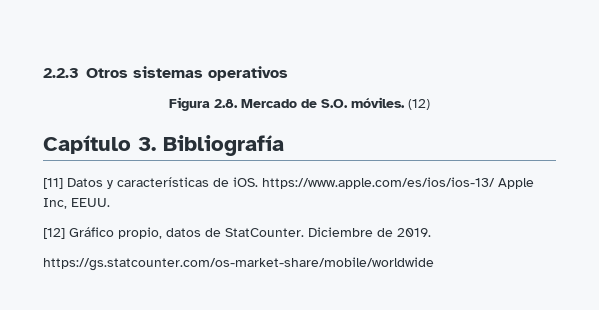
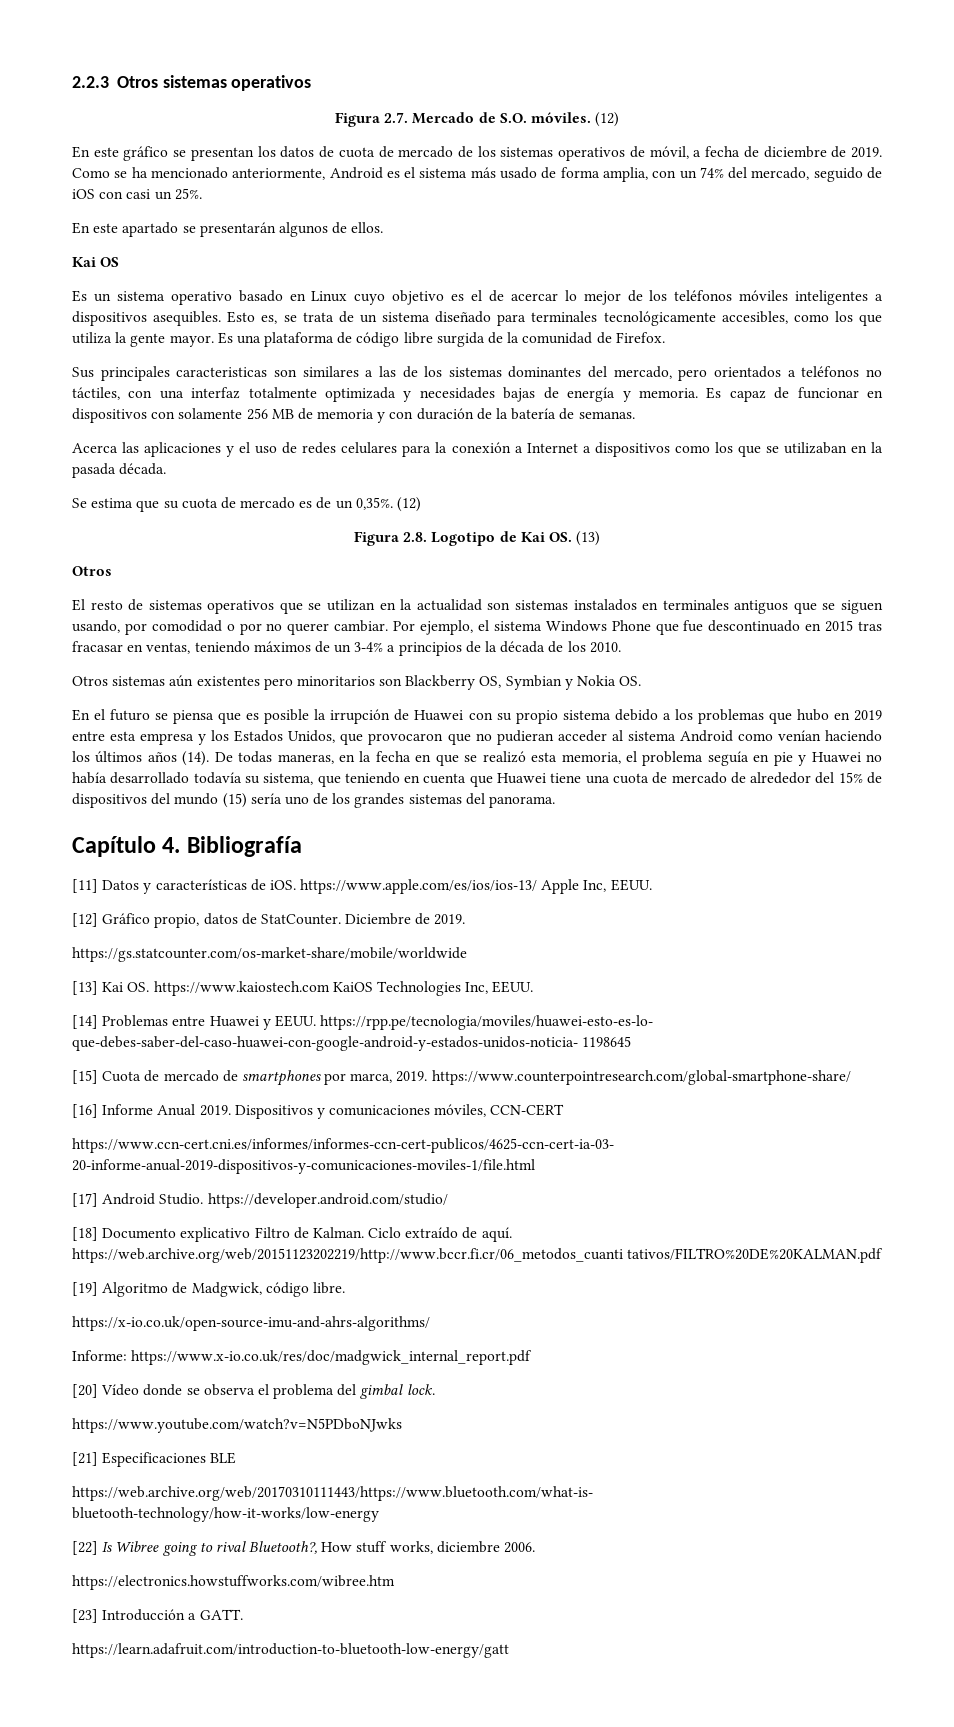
- Figura 2.8. Mercado de S.O. móviles.
+ Figura 2.7. Mercado de S.O. móviles.
+ En este gráfico se presentan los datos de cuota de mercado de los sistemas operativos de móvil, a fecha de diciembre de 2019. Como se ha mencionado anteriormente, Android es el sistema más usado de forma amplia, con un 74% del mercado, seguido de iOS con casi un 25%.
+ En este apartado se presentarán algunos de ellos.
+ Kai OS
+ Es un sistema operativo basado en Linux cuyo objetivo es el de acercar lo mejor de los teléfonos móviles inteligentes a dispositivos asequibles. Esto es, se trata de un sistema diseñado para terminales tecnológicamente accesibles, como los que utiliza la gente mayor. Es una plataforma de código libre surgida de la comunidad de Firefox.
+ Sus principales caracteristicas son similares a las de los sistemas dominantes del mercado, pero orientados a teléfonos no táctiles, con una interfaz totalmente optimizada y necesidades bajas de energía y memoria. Es capaz de funcionar en dispositivos con solamente 256 MB de memoria y con duración de la batería de semanas.
+ Acerca las aplicaciones y el uso de redes celulares para la conexión a Internet a dispositivos como los que se utilizaban en la pasada década.
+ Se estima que su cuota de mercado es de un 0,35%. (12)
+ Figura 2.8. Logotipo de Kai OS. (13)
+ Otros
+ El resto de sistemas operativos que se utilizan en la actualidad son sistemas instalados en terminales antiguos que se siguen usando, por comodidad o por no querer cambiar. Por ejemplo, el sistema Windows Phone que fue descontinuado en 2015 tras fracasar en ventas, teniendo máximos de un 3-4% a principios de la década de los 2010.
+ Otros sistemas aún existentes pero minoritarios son Blackberry OS, Symbian y Nokia OS.
+ En el futuro se piensa que es posible la irrupción de Huawei con su propio sistema debido a los problemas que hubo en 2019 entre esta empresa y los Estados Unidos, que provocaron que no pudieran acceder al sistema Android como venían haciendo los últimos años (14). De todas maneras, en la fecha en que se realizó esta memoria, el problema seguía en pie y Huawei no había desarrollado todavía su sistema, que teniendo en cuenta que Huawei tiene una cuota de mercado de alrededor del 15% de dispositivos del mundo (15) sería uno de los grandes sistemas del panorama.
- Capítulo 3. Bibliografía
+ Capítulo 4. Bibliografía
+ [13] Kai OS. https://www.kaiostech.com KaiOS Technologies Inc, EEUU.
+ [14] Problemas entre Huawei y EEUU. https://rpp.pe/tecnologia/moviles/huawei-esto-es-lo- que-debes-saber-del-caso-huawei-con-google-android-y-estados-unidos-noticia- 1198645
+ [15] Cuota de mercado de smartphones por marca, 2019. https://www.counterpointresearch.com/global-smartphone-share/
+ [16] Informe Anual 2019. Dispositivos y comunicaciones móviles, CCN-CERT
+ https://www.ccn-cert.cni.es/informes/informes-ccn-cert-publicos/4625-ccn-cert-ia-03- 20-informe-anual-2019-dispositivos-y-comunicaciones-moviles-1/file.html
+ [17] Android Studio. https://developer.android.com/studio/
+ [18] Documento explicativo Filtro de Kalman. Ciclo extraído de aquí. https://web.archive.org/web/20151123202219/http://www.bccr.fi.cr/06_metodos_cuanti tativos/FILTRO%20DE%20KALMAN.pdf
+ [19] Algoritmo de Madgwick, código libre.
+ https://x-io.co.uk/open-source-imu-and-ahrs-algorithms/
+ Informe: https://www.x-io.co.uk/res/doc/madgwick_internal_report.pdf
+ [20] Vídeo donde se observa el problema del gimbal lock.
+ https://www.youtube.com/watch?v=N5PDboNJwks
+ [21] Especificaciones BLE
+ https://web.archive.org/web/20170310111443/https://www.bluetooth.com/what-is- bluetooth-technology/how-it-works/low-energy
+ [22] Is Wibree going to rival Bluetooth?, How stuff works, diciembre 2006.
+ https://electronics.howstuffworks.com/wibree.htm
+ [23] Introducción a GATT.
+ https://learn.adafruit.com/introduction-to-bluetooth-low-energy/gatt

